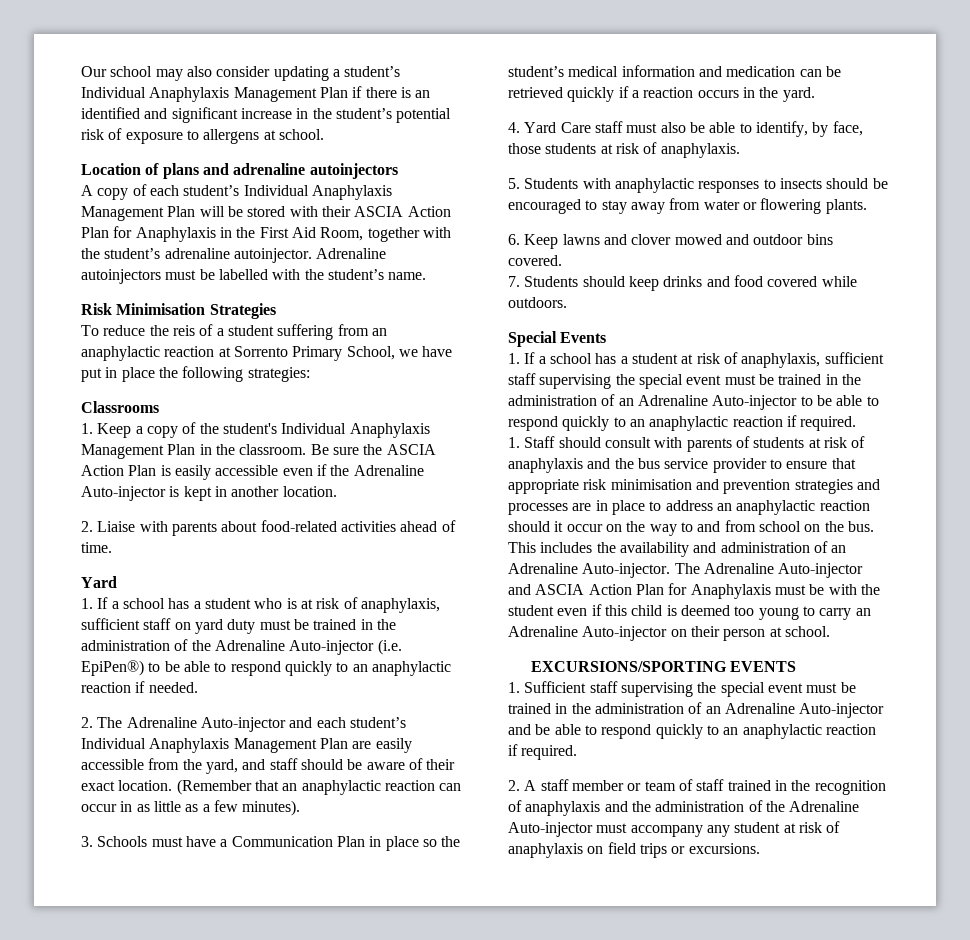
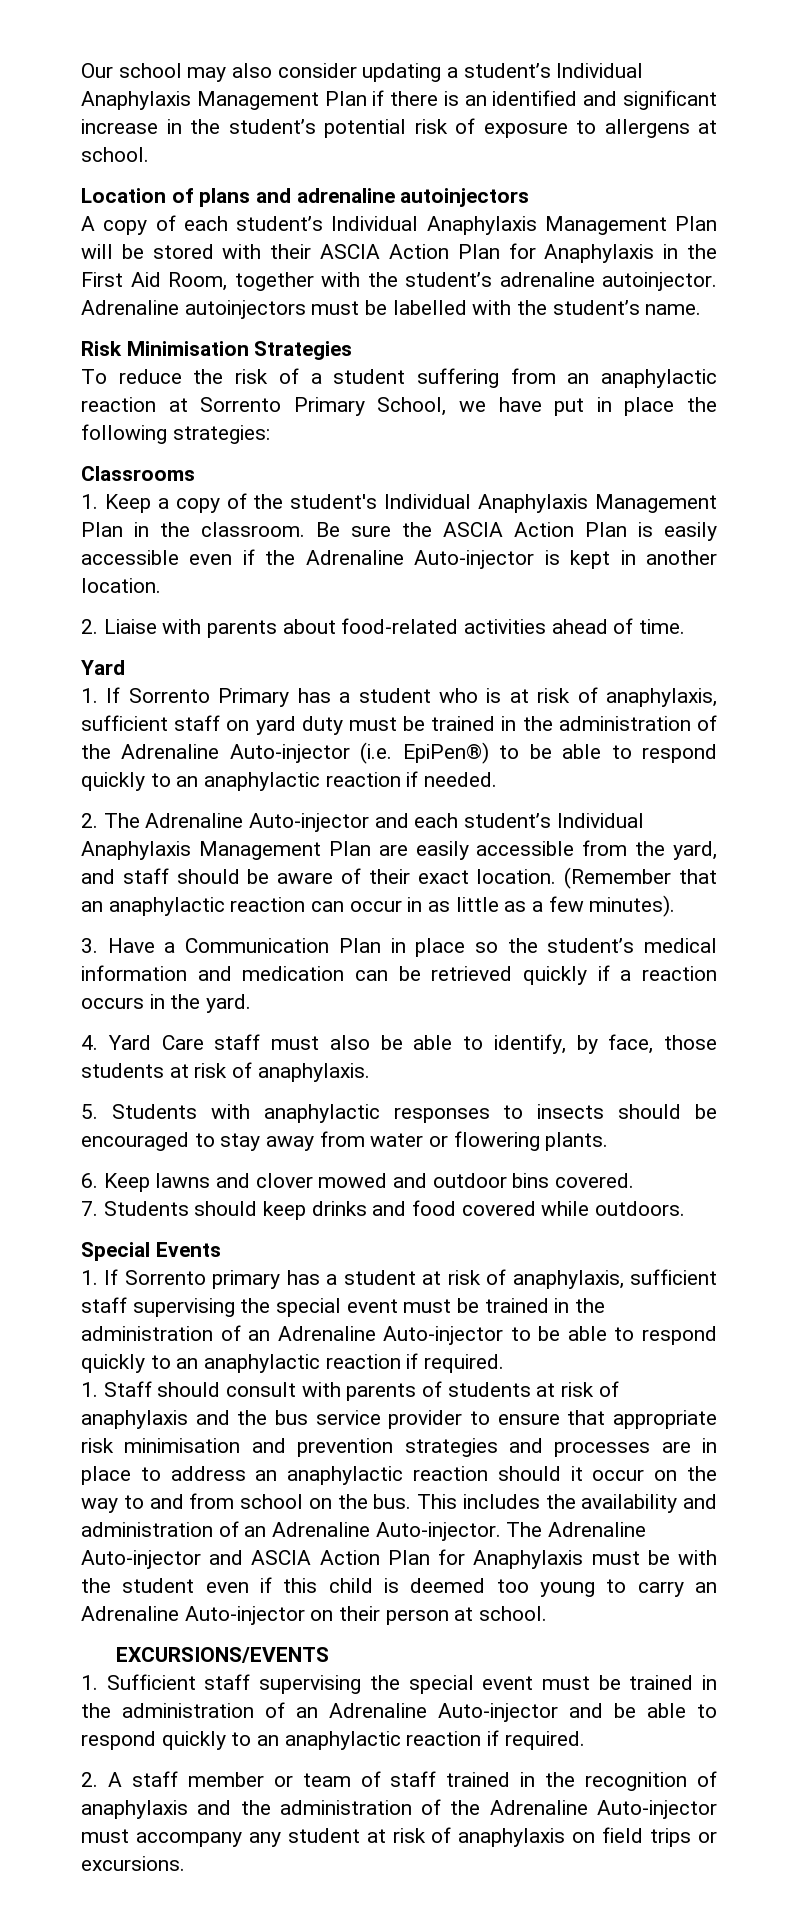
- To reduce the reis of a student suffering from an anaphylactic reaction at Sorrento Primary School, we have put in place the following strategies:
+ To reduce the risk of a student suffering from an anaphylactic reaction at Sorrento Primary School, we have put in place the following strategies:
- 1. If a school has a student who is at risk of anaphylaxis, sufficient staff on yard duty must be trained in the administration of the Adrenaline Auto-injector (i.e. EpiPen®) to be able to respond quickly to an anaphylactic reaction if needed.
+ 1. If Sorrento Primary has a student who is at risk of anaphylaxis, sufficient staff on yard duty must be trained in the administration of the Adrenaline Auto-injector (i.e. EpiPen®) to be able to respond quickly to an anaphylactic reaction if needed.
- 3. Schools must have a Communication Plan in place so the student’s medical information and medication can be retrieved quickly if a reaction occurs in the yard.
+ 3. Have a Communication Plan in place so the student’s medical information and medication can be retrieved quickly if a reaction occurs in the yard.
- 1. If a school has a student at risk of anaphylaxis, sufficient staff supervising the special event must be trained in the administration of an Adrenaline Auto-injector to be able to respond quickly to an anaphylactic reaction if required.
+ 1. If Sorrento primary has a student at risk of anaphylaxis, sufficient staff supervising the special event must be trained in the administration of an Adrenaline Auto-injector to be able to respond quickly to an anaphylactic reaction if required.
- EXCURSIONS/SPORTING EVENTS
+ EXCURSIONS/EVENTS

